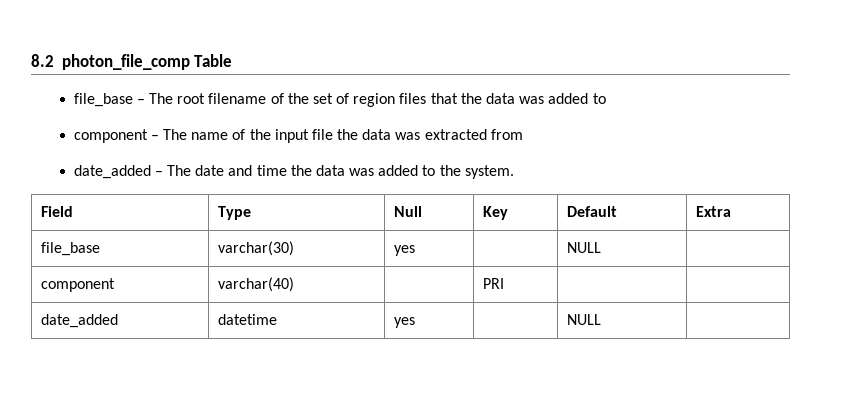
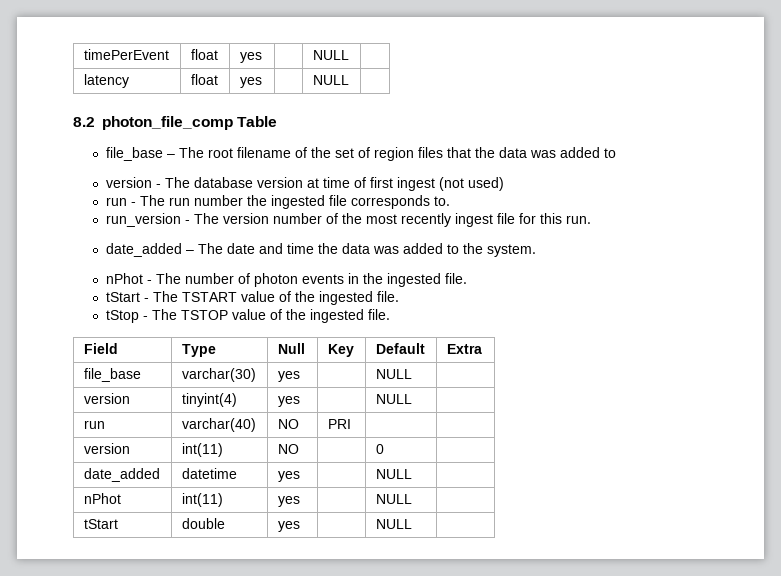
+ timePerEvent | float | yes | | NULL |
+ latency | float | yes | | NULL |
- component – The name of the input file the data was extracted from
+ version - The database version at time of first ingest (not used)
+ run - The run number the ingested file corresponds to.
+ run_version - The version number of the most recently ingest file for this run.
+ nPhot - The number of photon events in the ingested file.
+ tStart - The TSTART value of the ingested file.
+ tStop - The TSTOP value of the ingested file.
- component | varchar(40) | | PRI | |
+ version | tinyint(4) | yes | | NULL |
+ run | varchar(40) | NO | PRI | |
+ version | int(11) | NO | | 0 |
+ nPhot | int(11) | yes | | NULL |
+ tStart | double | yes | | NULL |

